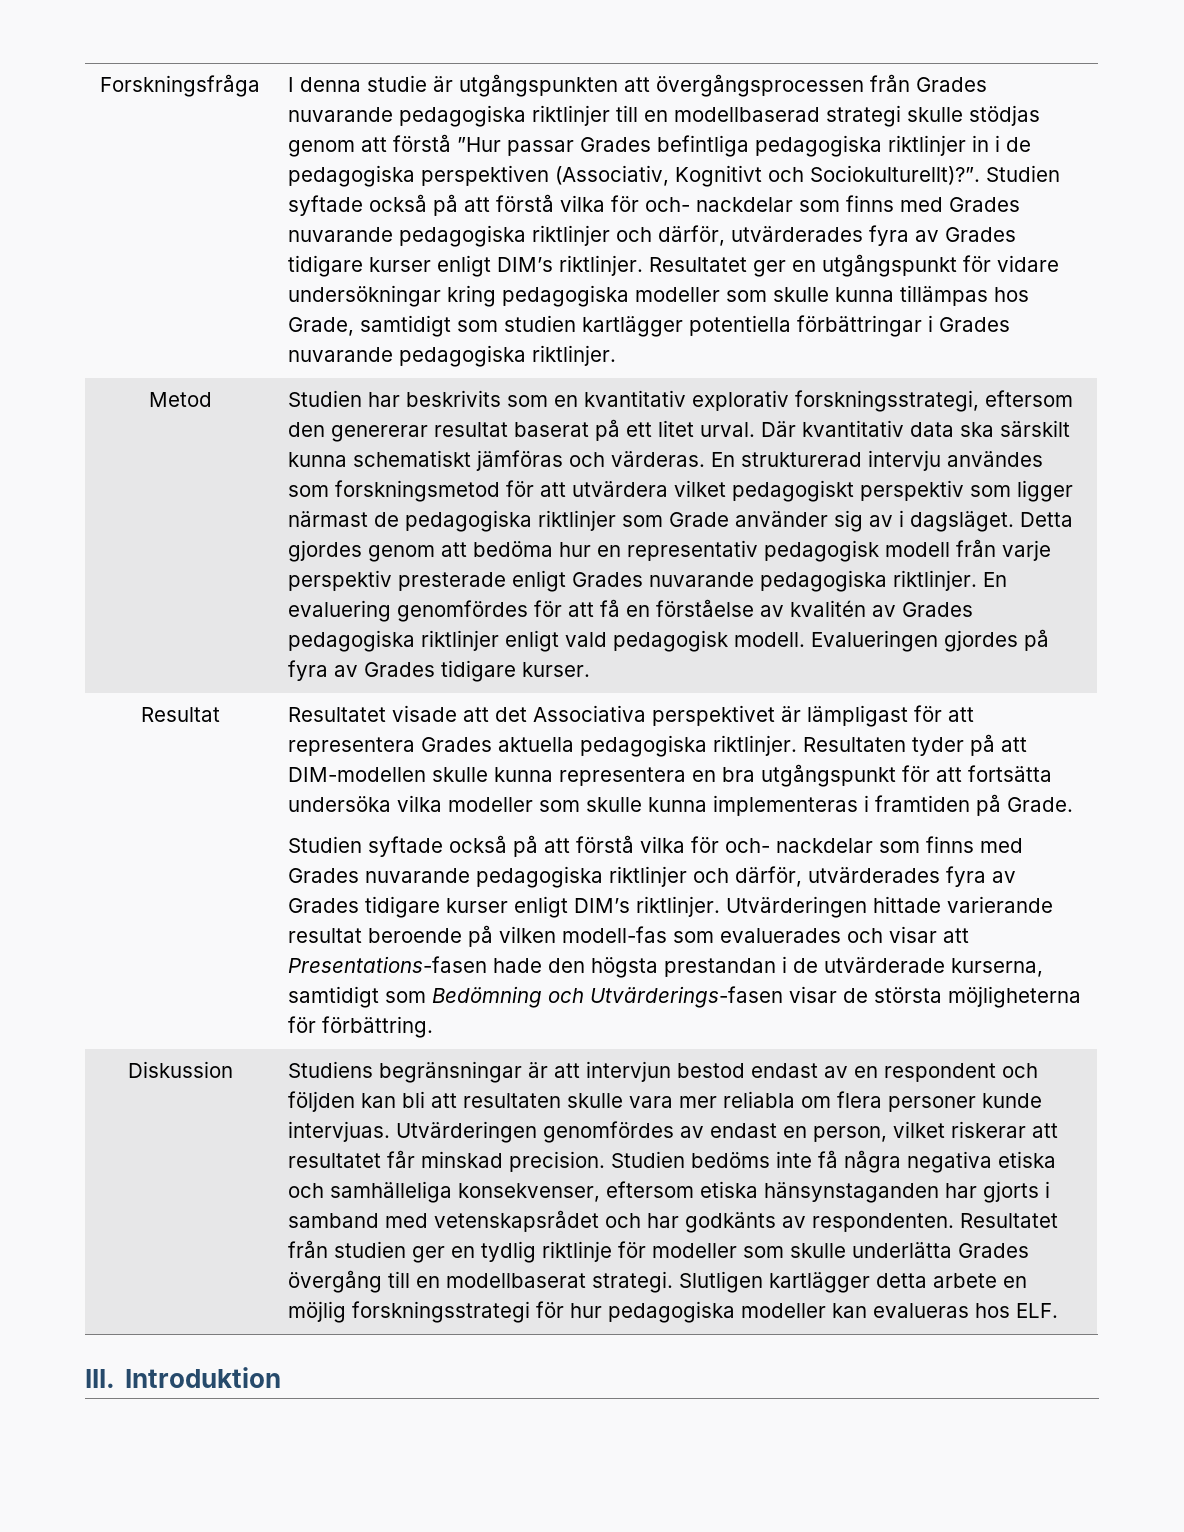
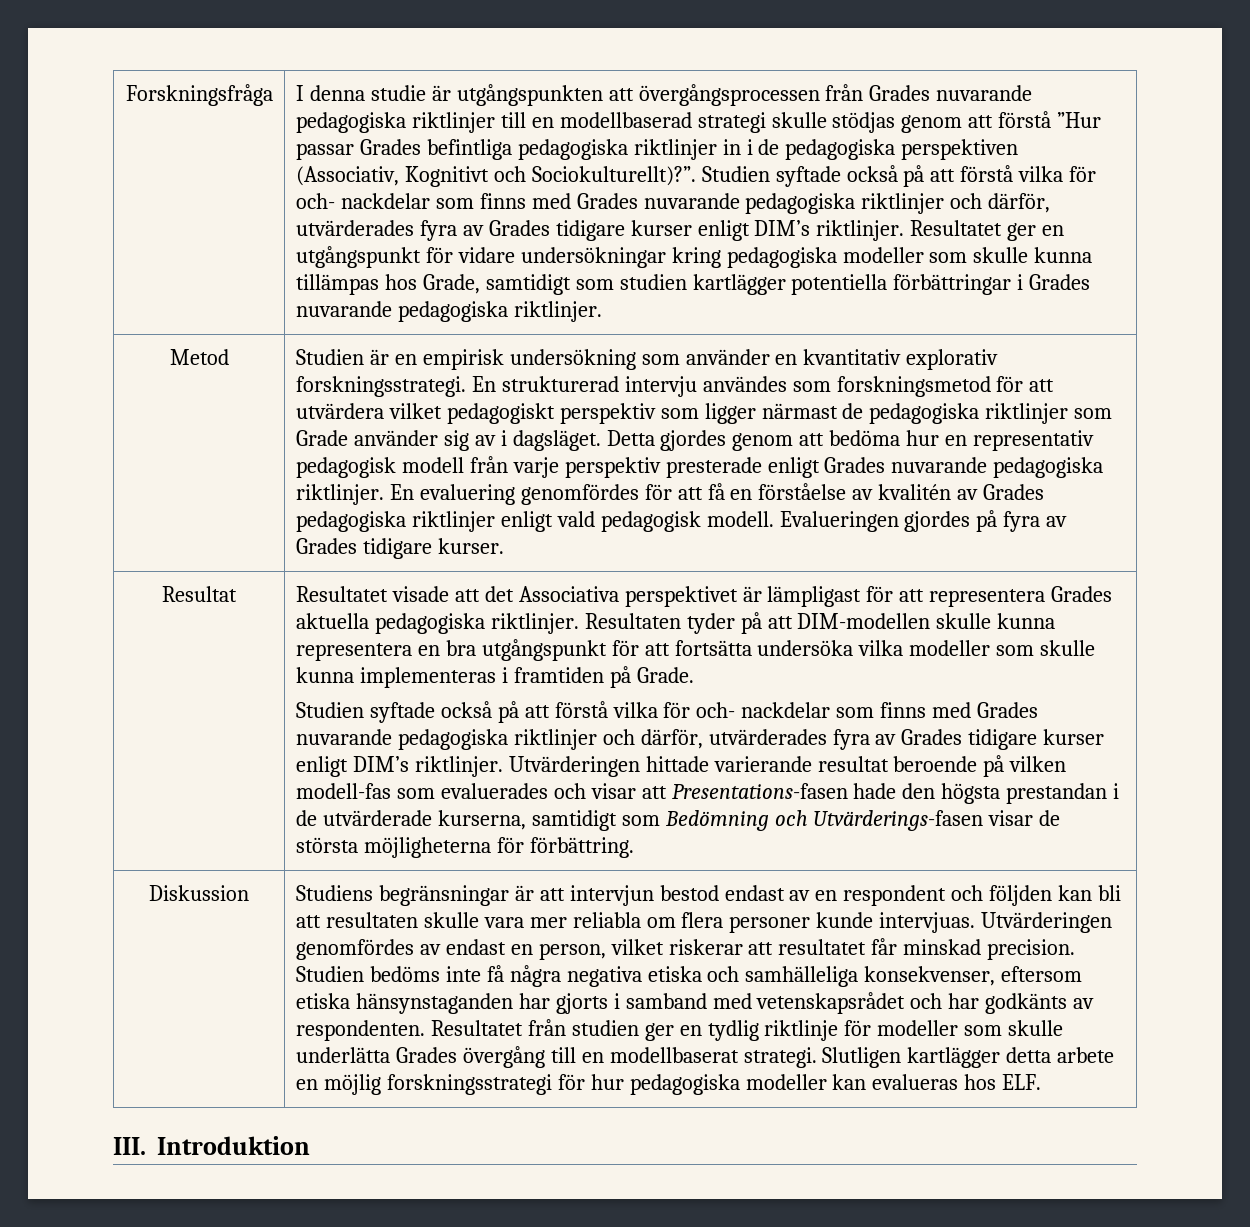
- Studien har beskrivits som en kvantitativ explorativ forskningsstrategi, eftersom den genererar resultat baserat på ett litet urval. Där kvantitativ data ska särskilt kunna schematiskt jämföras och värderas.
+ Studien är en empirisk undersökning som använder en kvantitativ explorativ forskningsstrategi.

